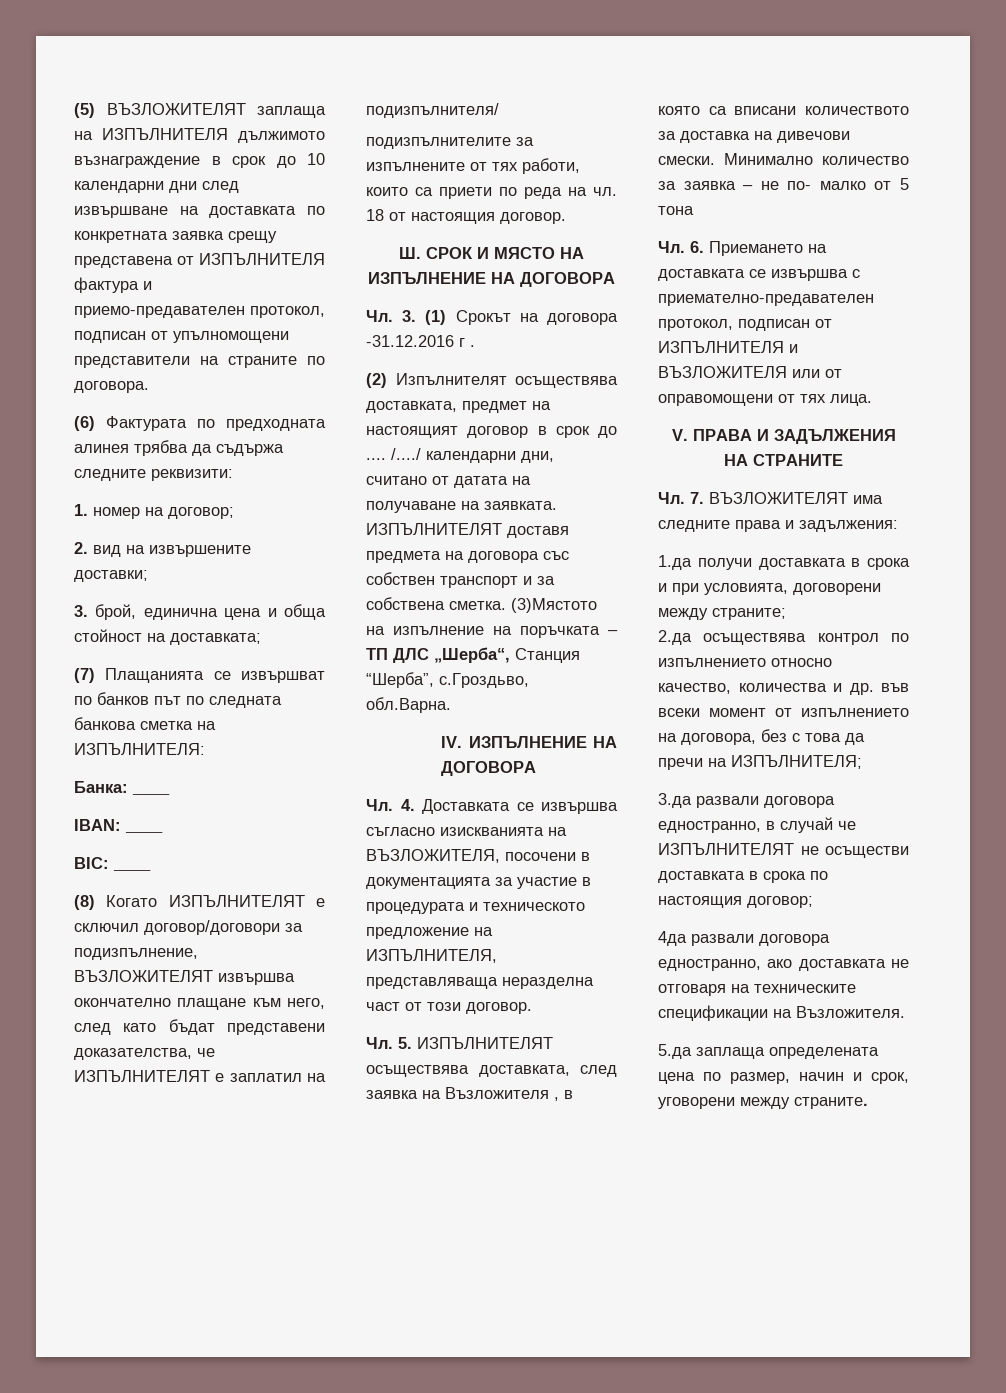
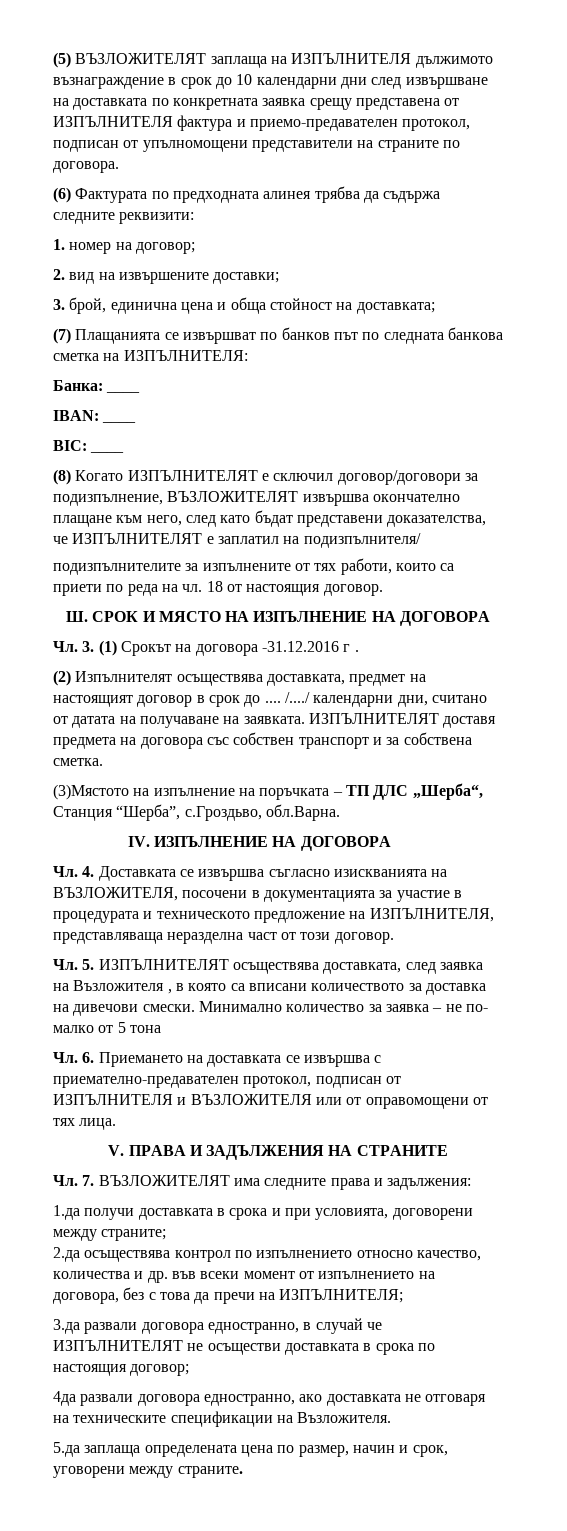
- ИЗПЪЛНИТЕЛЯТ доставя предмета на договора със собствен транспорт и за собствена сметка. (3)Мястото на изпълнение на поръчката – ТП ДЛС „Шерба“, Станция “Шерба”, с.Гроздьво, обл.Варна.
+ ИЗПЪЛНИТЕЛЯТ доставя предмета на договора със собствен транспорт и за собствена сметка.
+ (3)Мястото на изпълнение на поръчката – ТП ДЛС „Шерба“, Станция “Шерба”, с.Гроздьво, обл.Варна.

